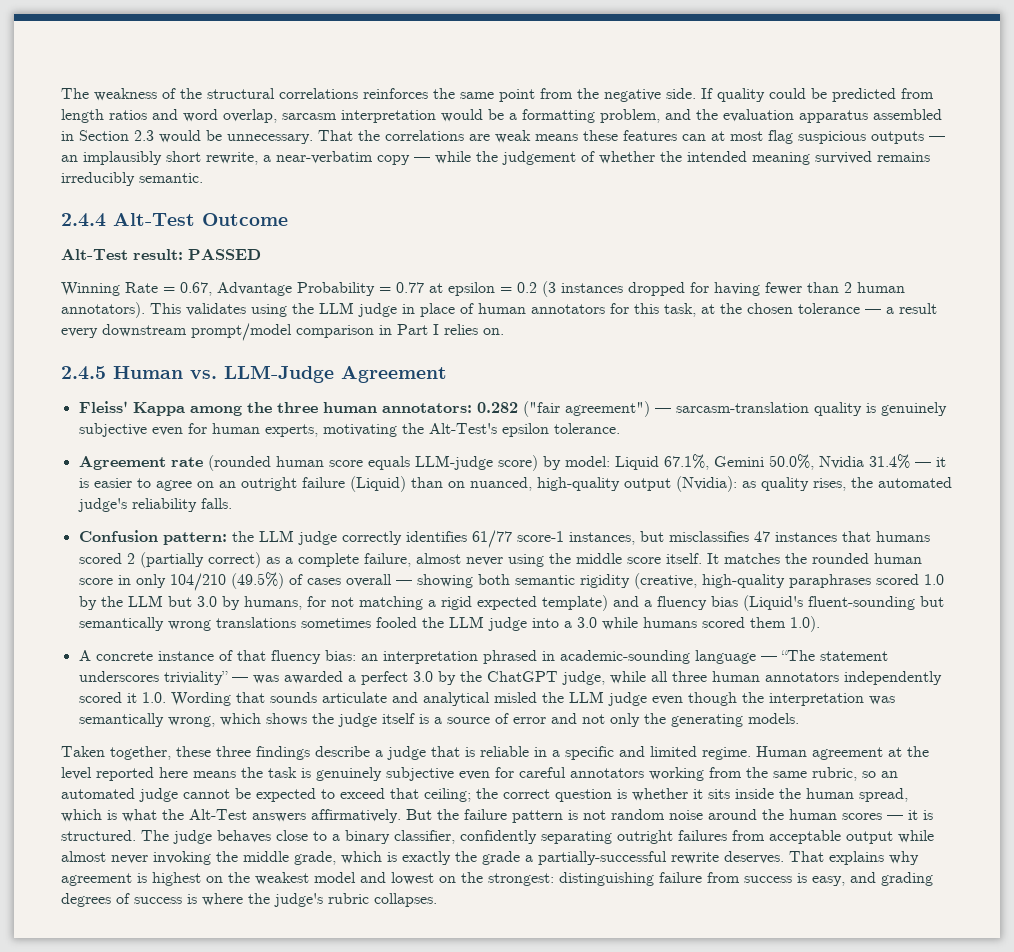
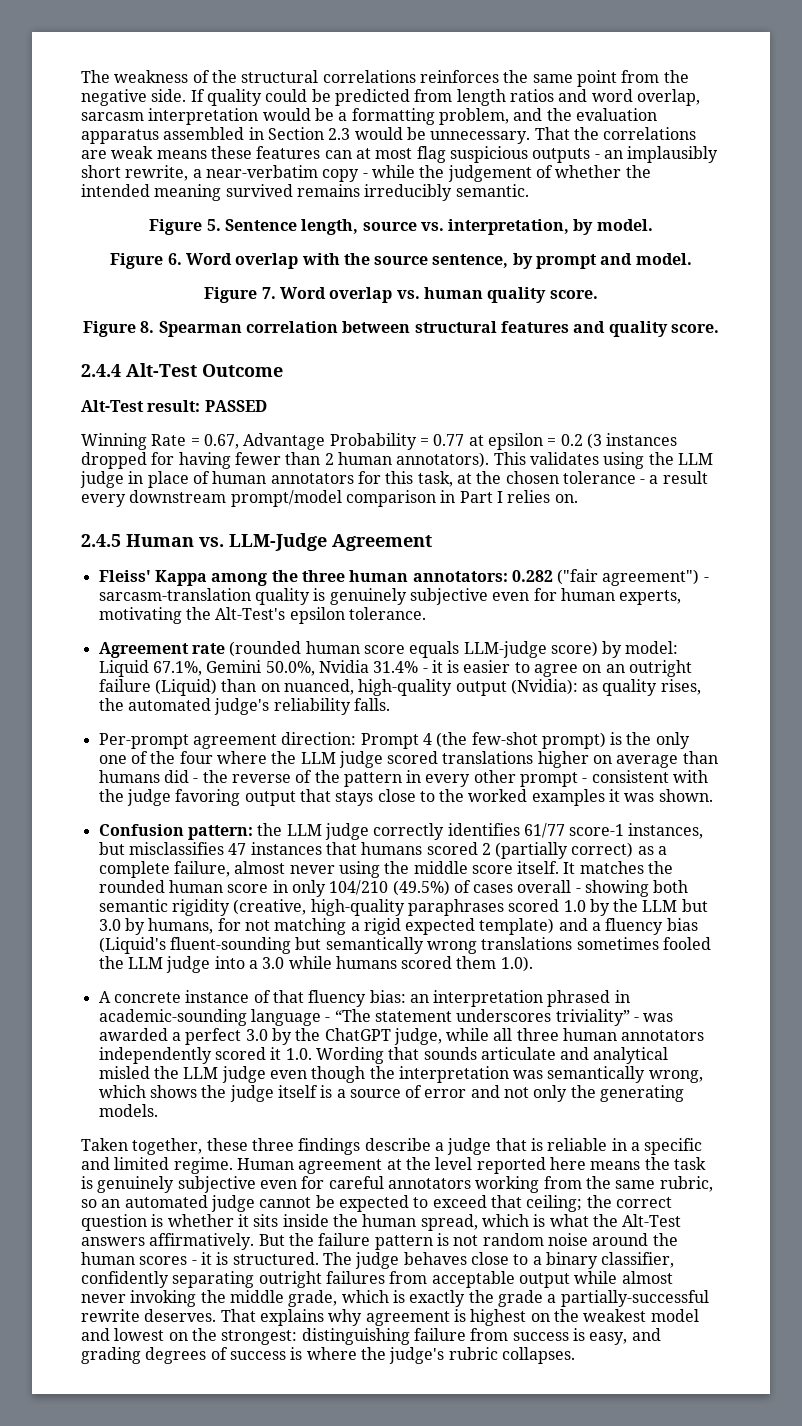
- That the correlations are weak means these features can at most flag suspicious outputs — an implausibly short rewrite, a near-verbatim copy — while the judgement of whether the intended meaning survived remains irreducibly semantic.
+ That the correlations are weak means these features can at most flag suspicious outputs - an implausibly short rewrite, a near-verbatim copy - while the judgement of whether the intended meaning survived remains irreducibly semantic.
+ Figure 5. Sentence length, source vs. interpretation, by model.
+ Figure 6. Word overlap with the source sentence, by prompt and model.
+ Figure 7. Word overlap vs. human quality score.
+ Figure 8. Spearman correlation between structural features and quality score.
- This validates using the LLM judge in place of human annotators for this task, at the chosen tolerance — a result every downstream prompt/model comparison in Part I relies on.
+ This validates using the LLM judge in place of human annotators for this task, at the chosen tolerance - a result every downstream prompt/model comparison in Part I relies on.
- Fleiss' Kappa among the three human annotators: 0.282 ("fair agreement") — sarcasm-translation quality is genuinely subjective even for human experts, motivating the Alt-Test's epsilon tolerance.
+ Fleiss' Kappa among the three human annotators: 0.282 ("fair agreement") - sarcasm-translation quality is genuinely subjective even for human experts, motivating the Alt-Test's epsilon tolerance.
- Agreement rate (rounded human score equals LLM-judge score) by model: Liquid 67.1%, Gemini 50.0%, Nvidia 31.4% — it is easier to agree on an outright failure (Liquid) than on nuanced, high-quality output (Nvidia): as quality rises, the automated judge's reliability falls.
+ Agreement rate (rounded human score equals LLM-judge score) by model: Liquid 67.1%, Gemini 50.0%, Nvidia 31.4% - it is easier to agree on an outright failure (Liquid) than on nuanced, high-quality output (Nvidia): as quality rises, the automated judge's reliability falls.
+ Per-prompt agreement direction: Prompt 4 (the few-shot prompt) is the only one of the four where the LLM judge scored translations higher on average than humans did - the reverse of the pattern in every other prompt - consistent with the judge favoring output that stays close to the worked examples it was shown.
- It matches the rounded human score in only 104/210 (49.5%) of cases overall — showing both semantic rigidity (creative, high-quality paraphrases scored 1.0 by the LLM but 3.0 by humans, for not matching a rigid expected template) and a fluency bias (Liquid's fluent-sounding but semantically wrong translations sometimes fooled the LLM judge into a 3.0 while humans scored them 1.0).
+ It matches the rounded human score in only 104/210 (49.5%) of cases overall - showing both semantic rigidity (creative, high-quality paraphrases scored 1.0 by the LLM but 3.0 by humans, for not matching a rigid expected template) and a fluency bias (Liquid's fluent-sounding but semantically wrong translations sometimes fooled the LLM judge into a 3.0 while humans scored them 1.0).
- an interpretation phrased in academic-sounding language — “The statement underscores triviality” — was awarded a perfect 3.0 by the ChatGPT judge, while all three human annotators independently scored it 1.0. Wording that sounds articulate and analytical misled the LLM judge even though the interpretation was semantically wrong, which shows the judge itself is a source of error and not only the generating models.
+ an interpretation phrased in academic-sounding language - “The statement underscores triviality” - was awarded a perfect 3.0 by the ChatGPT judge, while all three human annotators independently scored it 1.0. Wording that sounds articulate and analytical misled the LLM judge even though the interpretation was semantically wrong, which shows the judge itself is a source of error and not only the generating models.
- But the failure pattern is not random noise around the human scores — it is structured.
+ But the failure pattern is not random noise around the human scores - it is structured.

